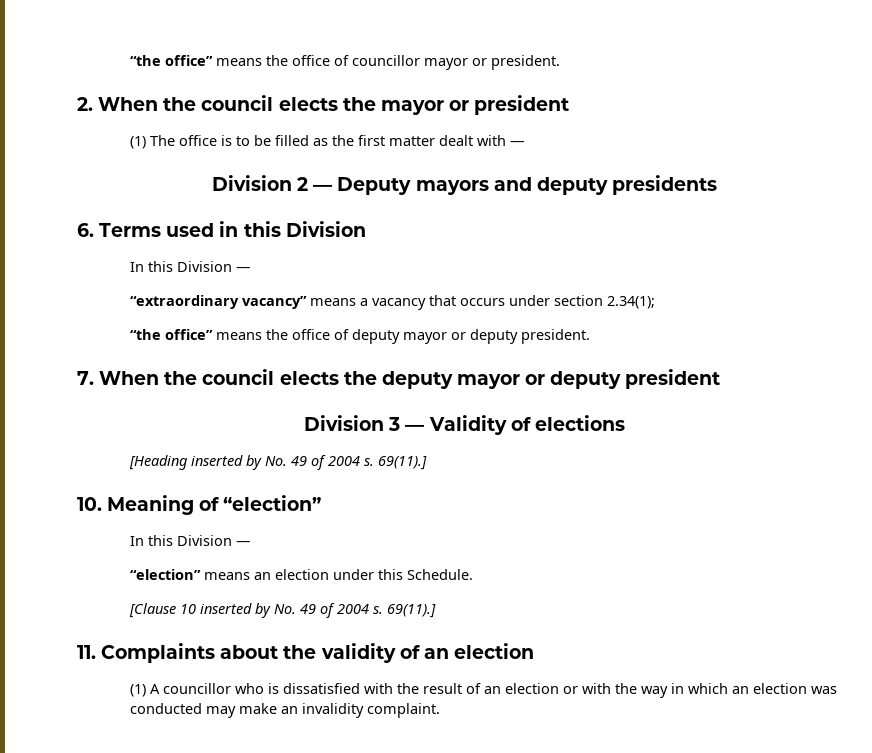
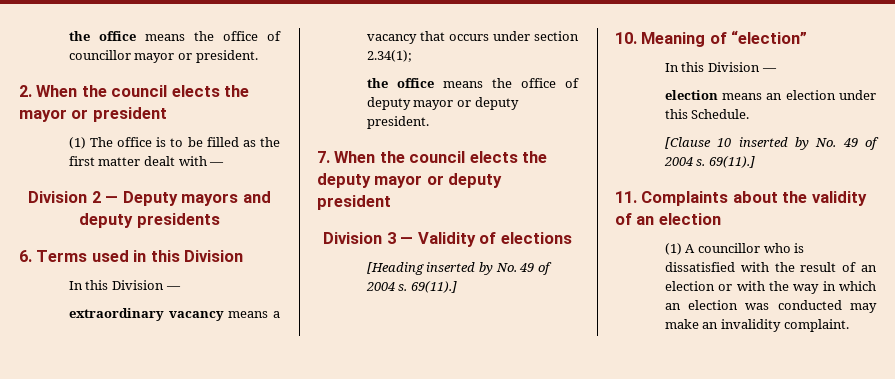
- “the office” means the office of councillor mayor or president.
+ the office means the office of councillor mayor or president.
- “extraordinary vacancy” means a vacancy that occurs under section 2.34(1);
+ extraordinary vacancy means a vacancy that occurs under section 2.34(1);
- “the office” means the office of deputy mayor or deputy president.
+ the office means the office of deputy mayor or deputy president.
- “election” means an election under this Schedule.
+ election means an election under this Schedule.

